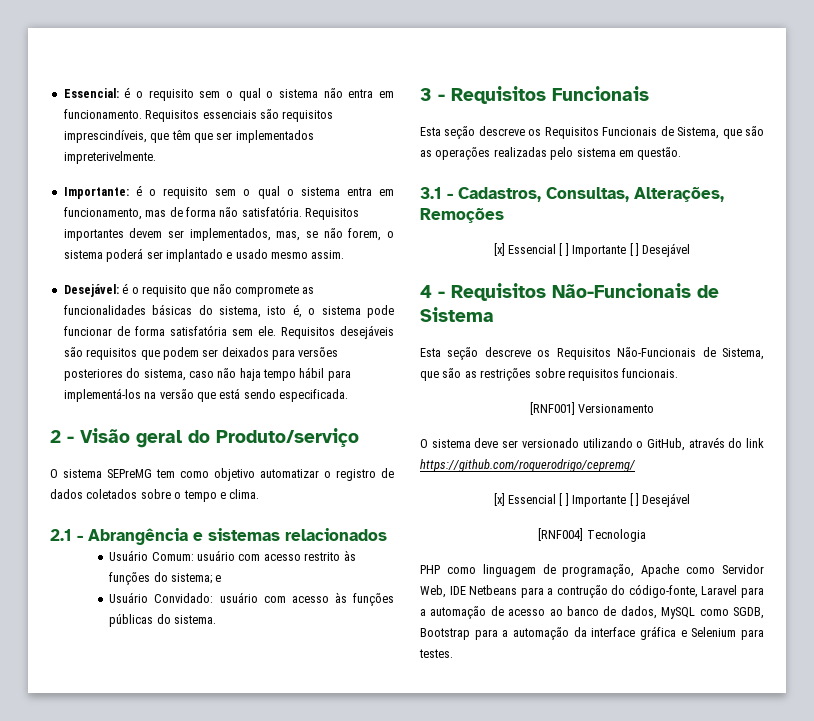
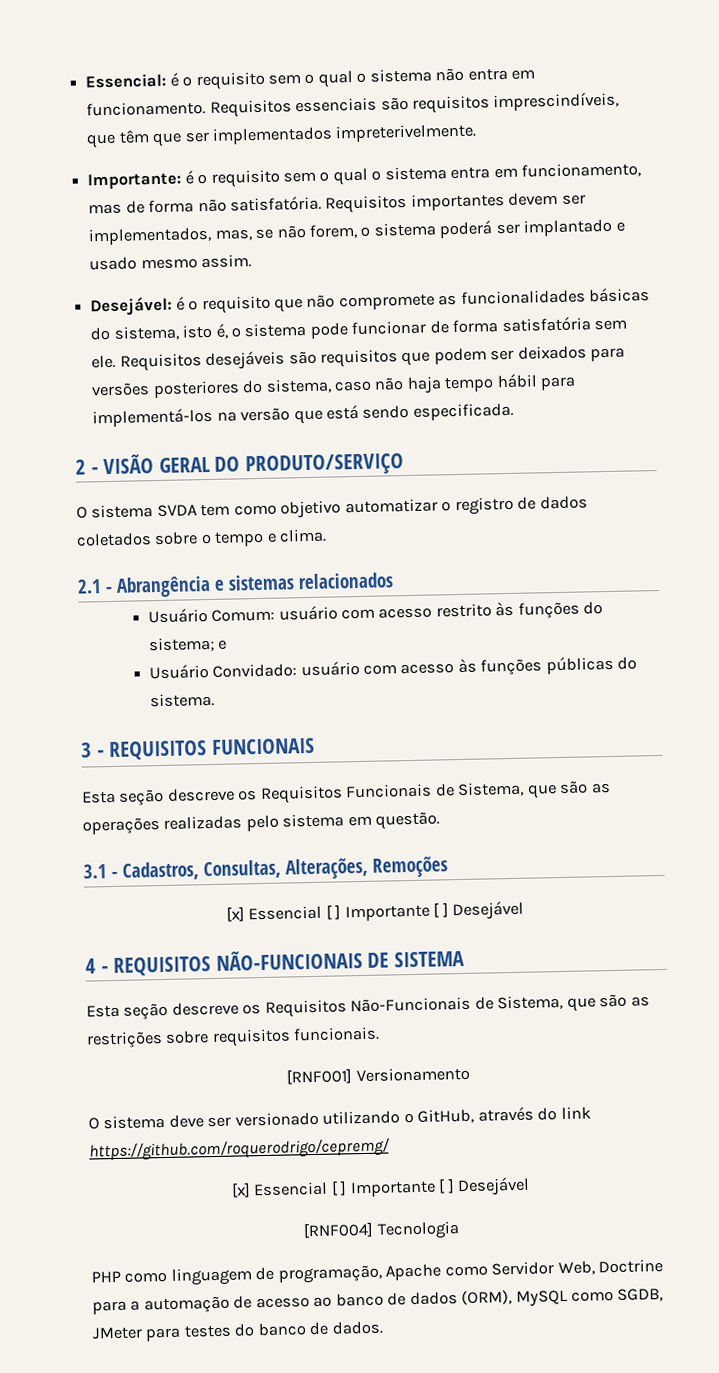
- 2 - Visão geral do Produto/serviço
- O sistema SEPreMG tem como objetivo automatizar o registro de dados coletados sobre o tempo e clima.
+ 2 - VISÃO GERAL DO PRODUTO/SERVIÇO
+ O sistema SVDA tem como objetivo automatizar o registro de dados coletados sobre o tempo e clima.
- 3 - Requisitos Funcionais
+ 3 - REQUISITOS FUNCIONAIS
- 4 - Requisitos Não-Funcionais de Sistema
+ 4 - REQUISITOS NÃO-FUNCIONAIS DE SISTEMA
- PHP como linguagem de programação, Apache como Servidor Web, IDE Netbeans para a contrução do código-fonte, Laravel para a automação de acesso ao banco de dados, MySQL como SGDB, Bootstrap para a automação da interface gráfica e Selenium para testes.
+ PHP como linguagem de programação, Apache como Servidor Web, Doctrine para a automação de acesso ao banco de dados (ORM), MySQL como SGDB, JMeter para testes do banco de dados.

